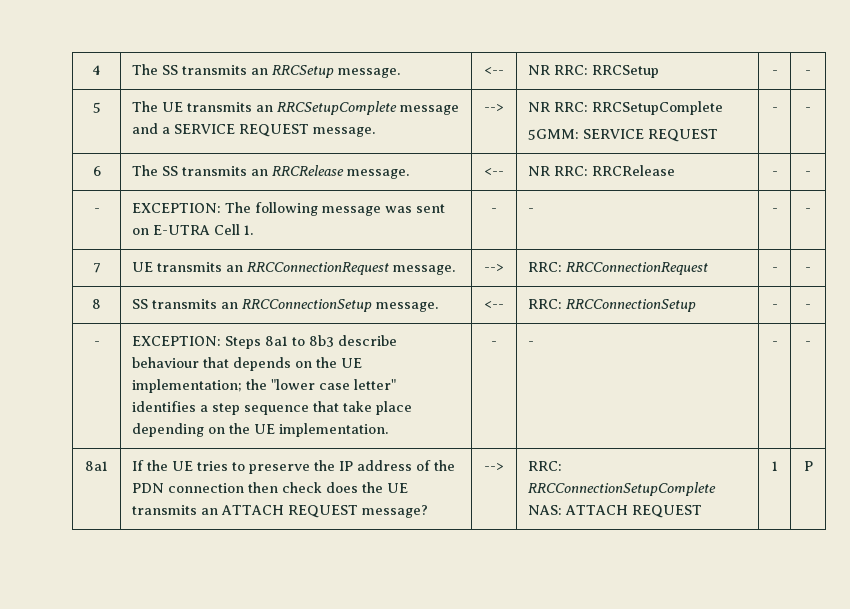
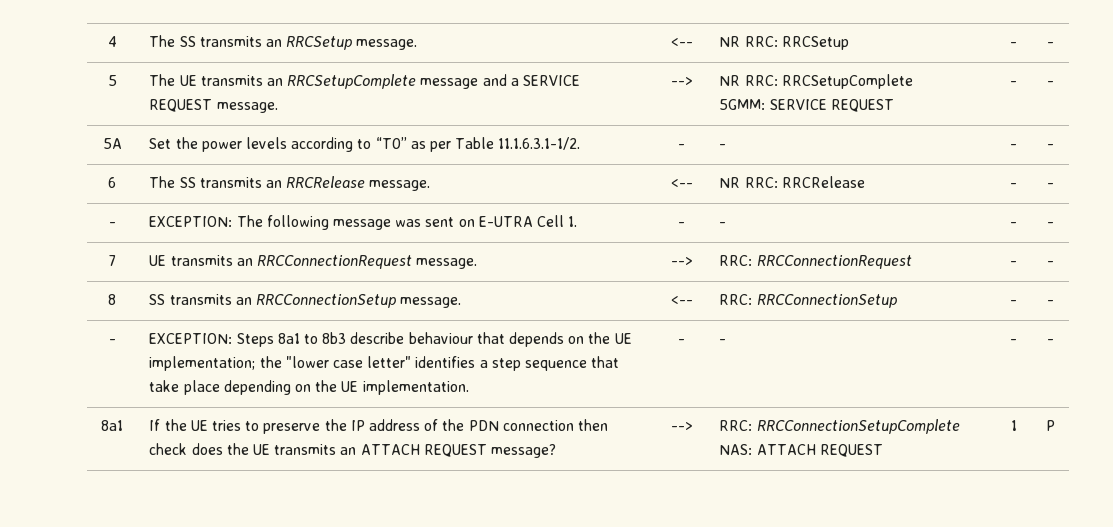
+ 5A | Set the power levels according to “T0” as per Table 11.1.6.3.1-1/2. | - | - | - | -

